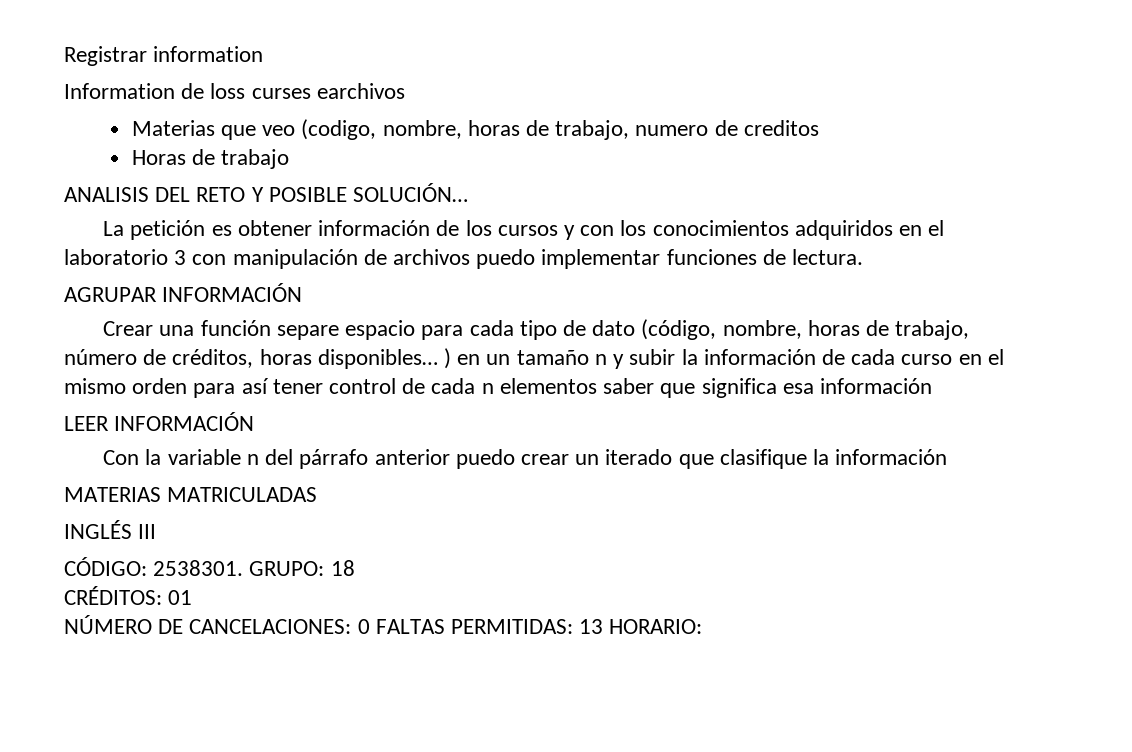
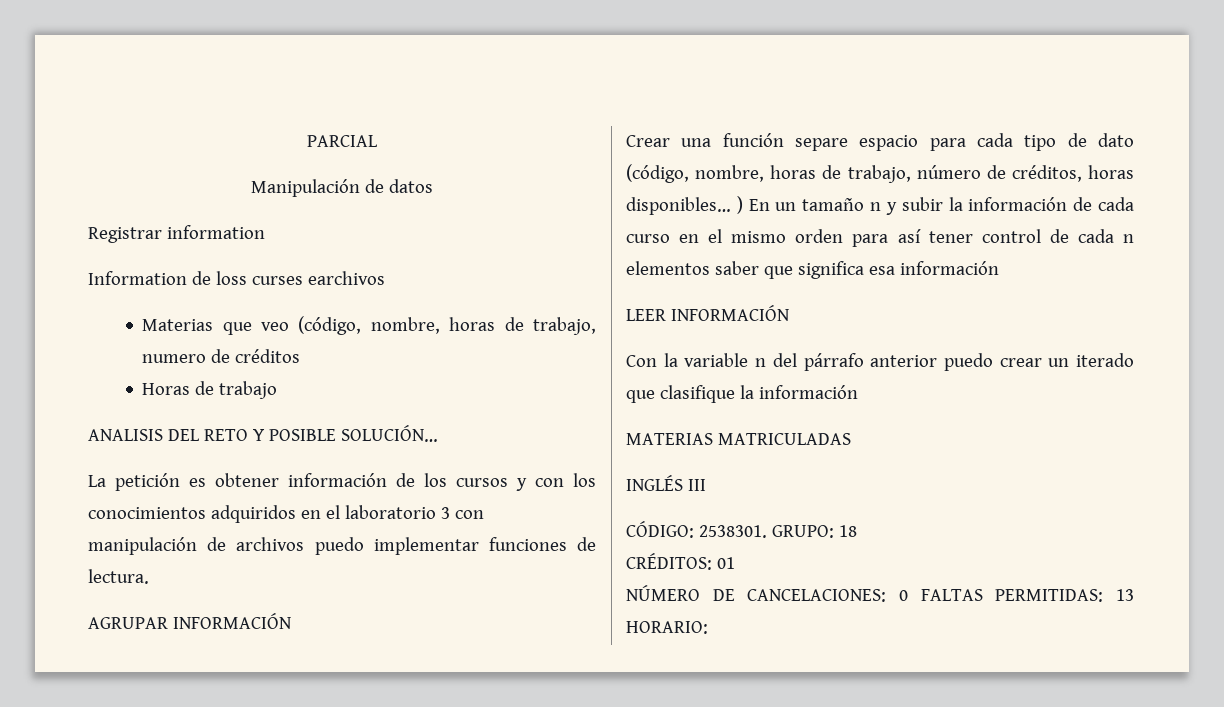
+ PARCIAL
+ Manipulación de datos
- Materias que veo (codigo, nombre, horas de trabajo, numero de creditos
+ Materias que veo (código, nombre, horas de trabajo, numero de créditos
- Crear una función separe espacio para cada tipo de dato (código, nombre, horas de trabajo, número de créditos, horas disponibles… ) en un tamaño n y subir la información de cada curso en el mismo orden para así tener control de cada n elementos saber que significa esa información
+ Crear una función separe espacio para cada tipo de dato (código, nombre, horas de trabajo, número de créditos, horas disponibles… ) En un tamaño n y subir la información de cada curso en el mismo orden para así tener control de cada n elementos saber que significa esa información

